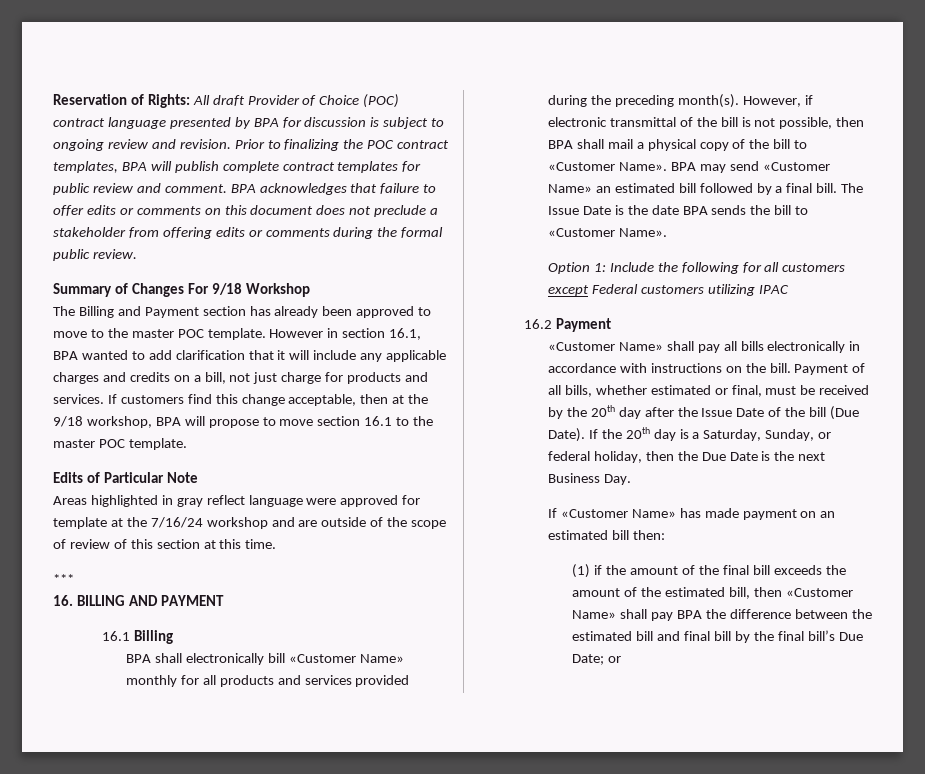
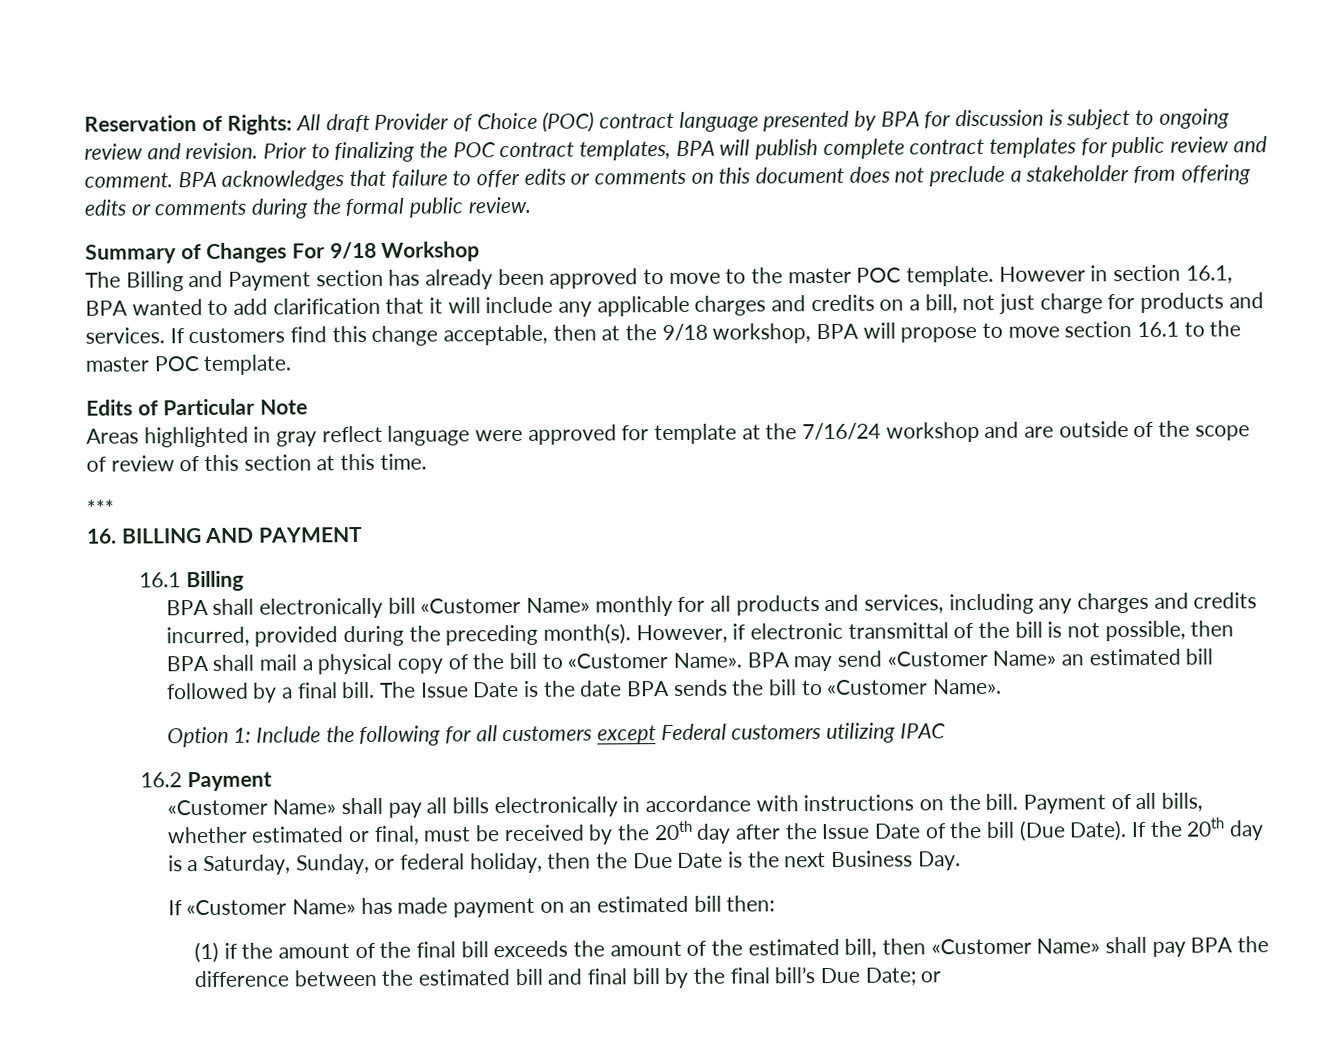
- BPA shall electronically bill «Customer Name» monthly for all products and services provided during the preceding month(s).
+ BPA shall electronically bill «Customer Name» monthly for all products and services, including any charges and credits incurred, provided during the preceding month(s).

